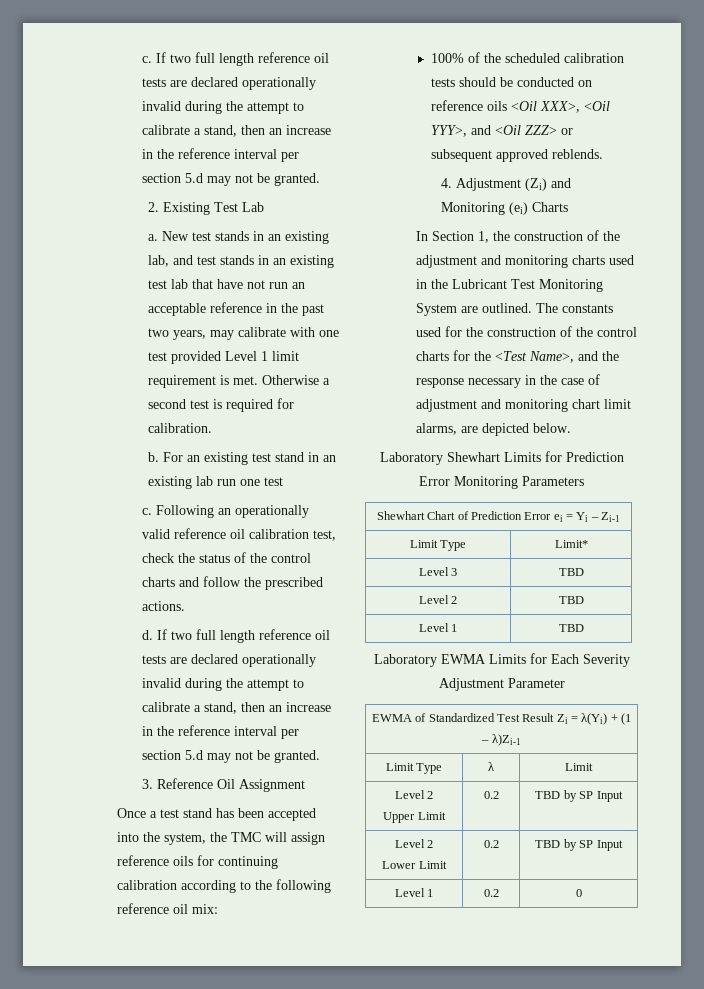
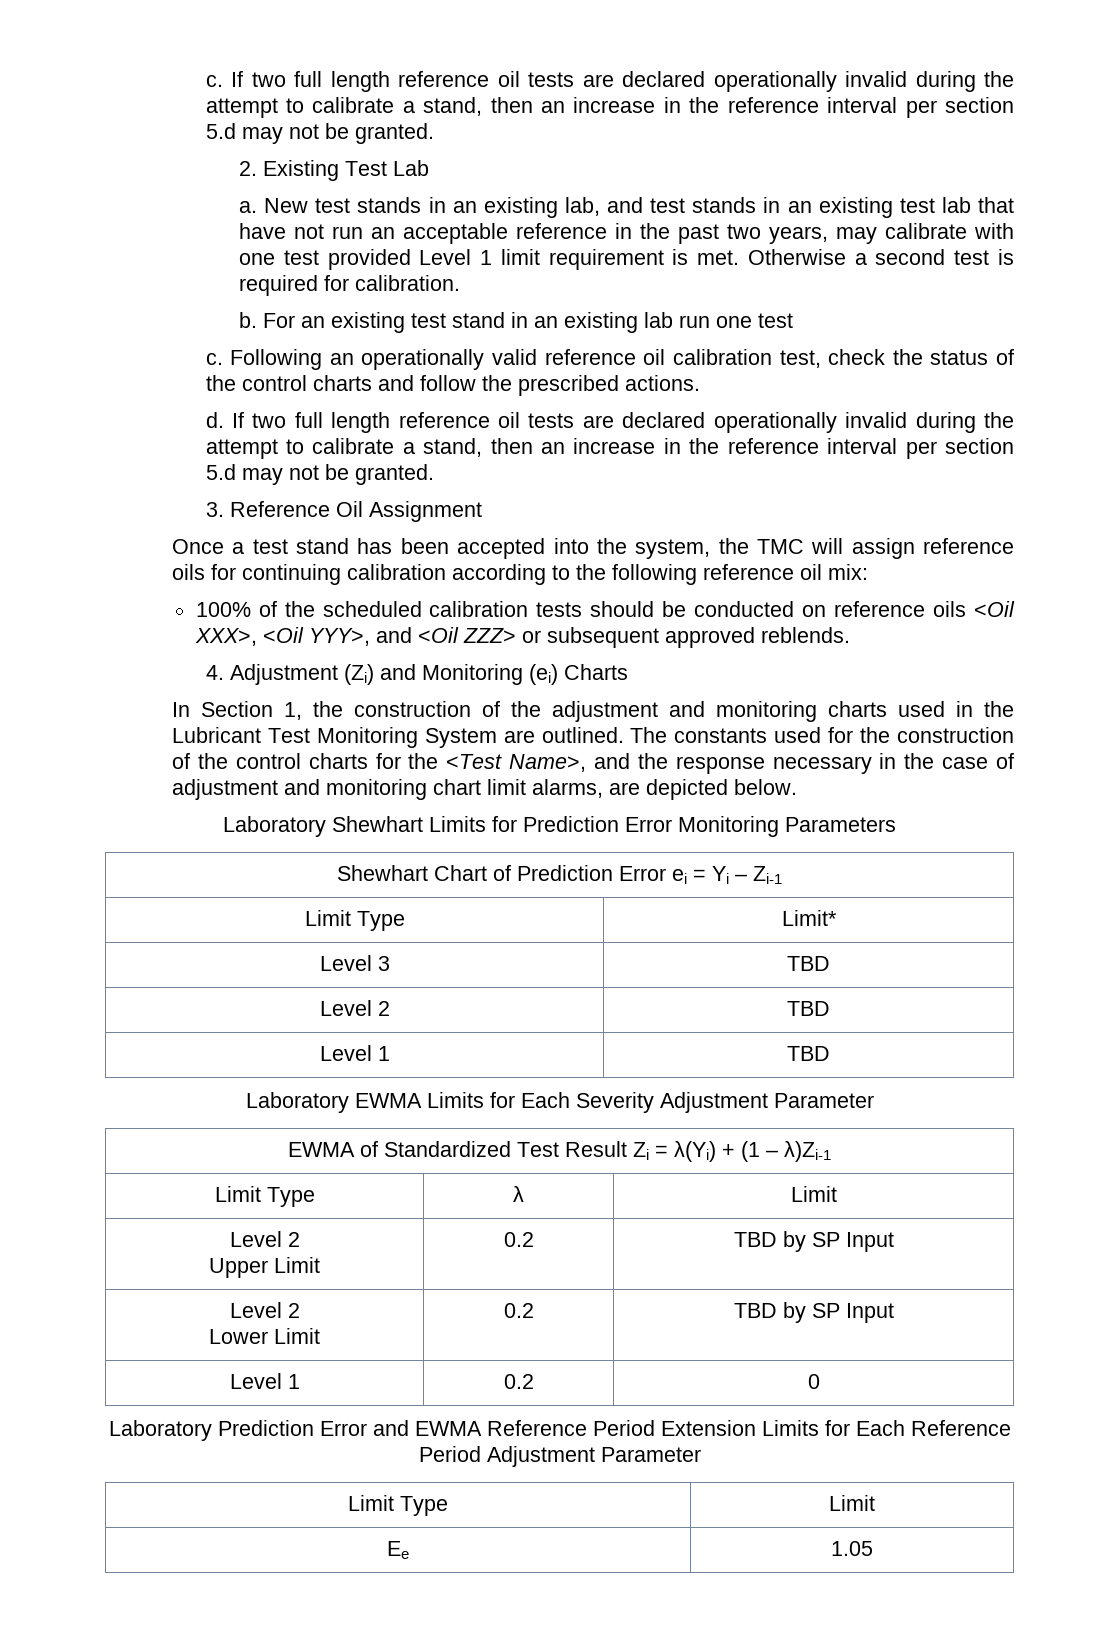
+ Laboratory Prediction Error and EWMA Reference Period Extension Limits for Each Reference Period Adjustment Parameter
+ Limit Type | Limit
+ Ee | 1.05

